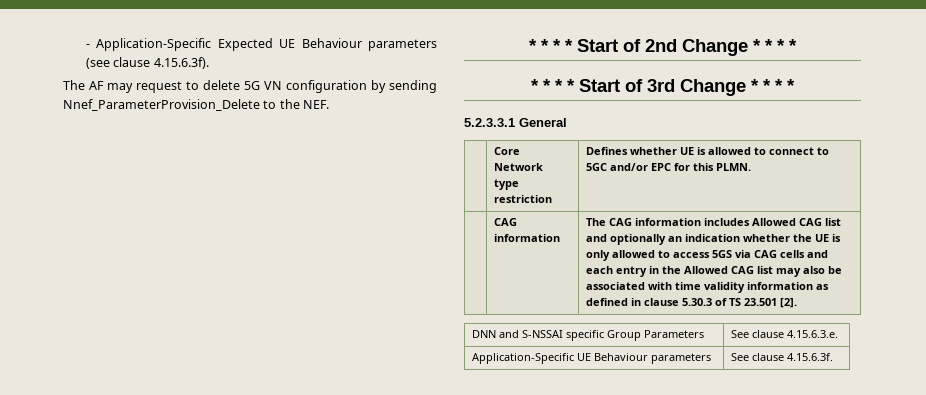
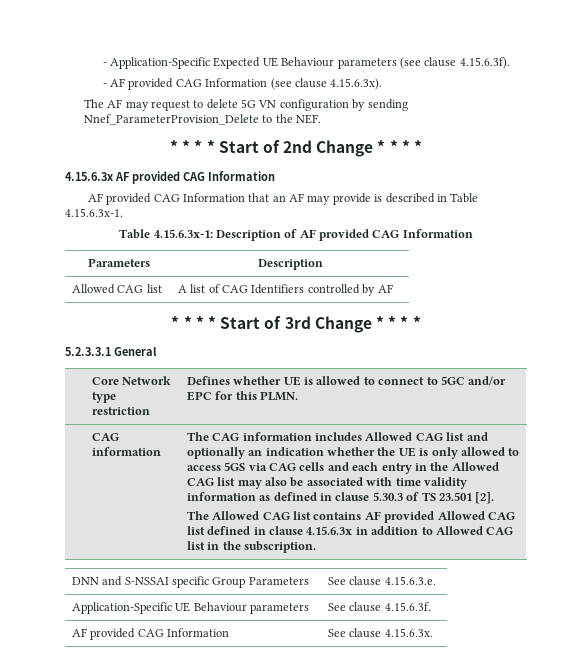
+ - AF provided CAG Information (see clause 4.15.6.3x).
+ 4.15.6.3x AF provided CAG Information
+ AF provided CAG Information that an AF may provide is described in Table 4.15.6.3x-1.
+ Table 4.15.6.3x-1: Description of AF provided CAG Information
+ Parameters | Description
+ Allowed CAG list | A list of CAG Identifiers controlled by AF
+ The Allowed CAG list contains AF provided Allowed CAG list defined in clause 4.15.6.3x in addition to Allowed CAG list in the subscription.
+ AF provided CAG Information | See clause 4.15.6.3x.

